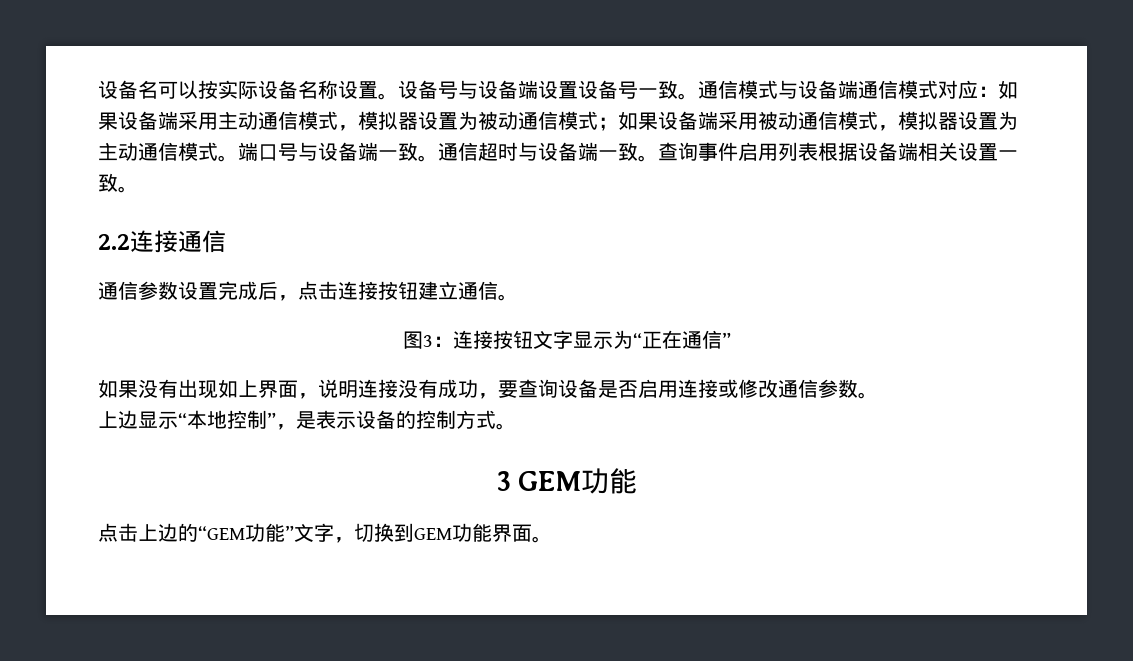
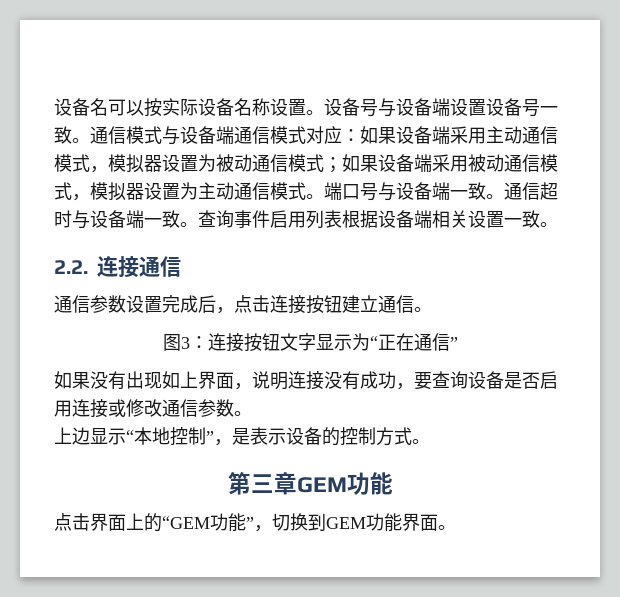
- 2.2连接通信
+ 2.2.连接通信
- 3 GEM功能
+ 第三章GEM功能
- 点击上边的“GEM功能”文字，切换到GEM功能界面。
+ 点击界面上的“GEM功能”，切换到GEM功能界面。

